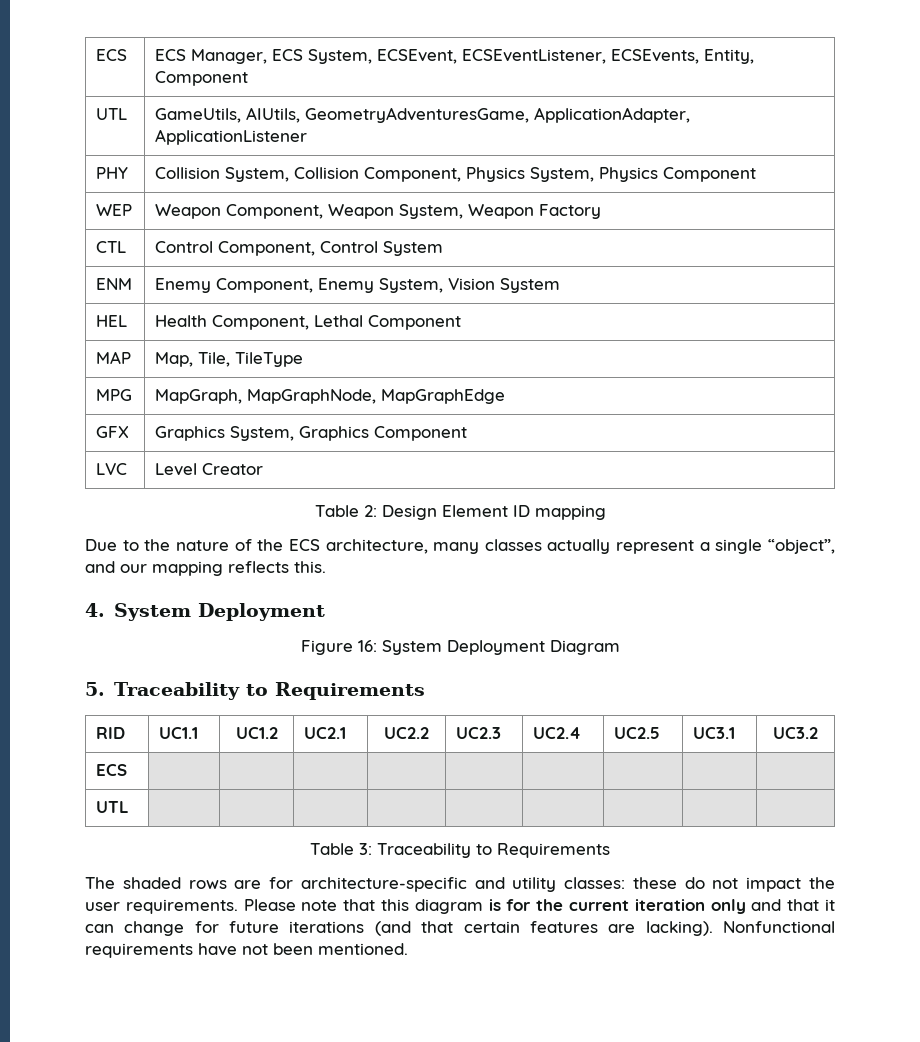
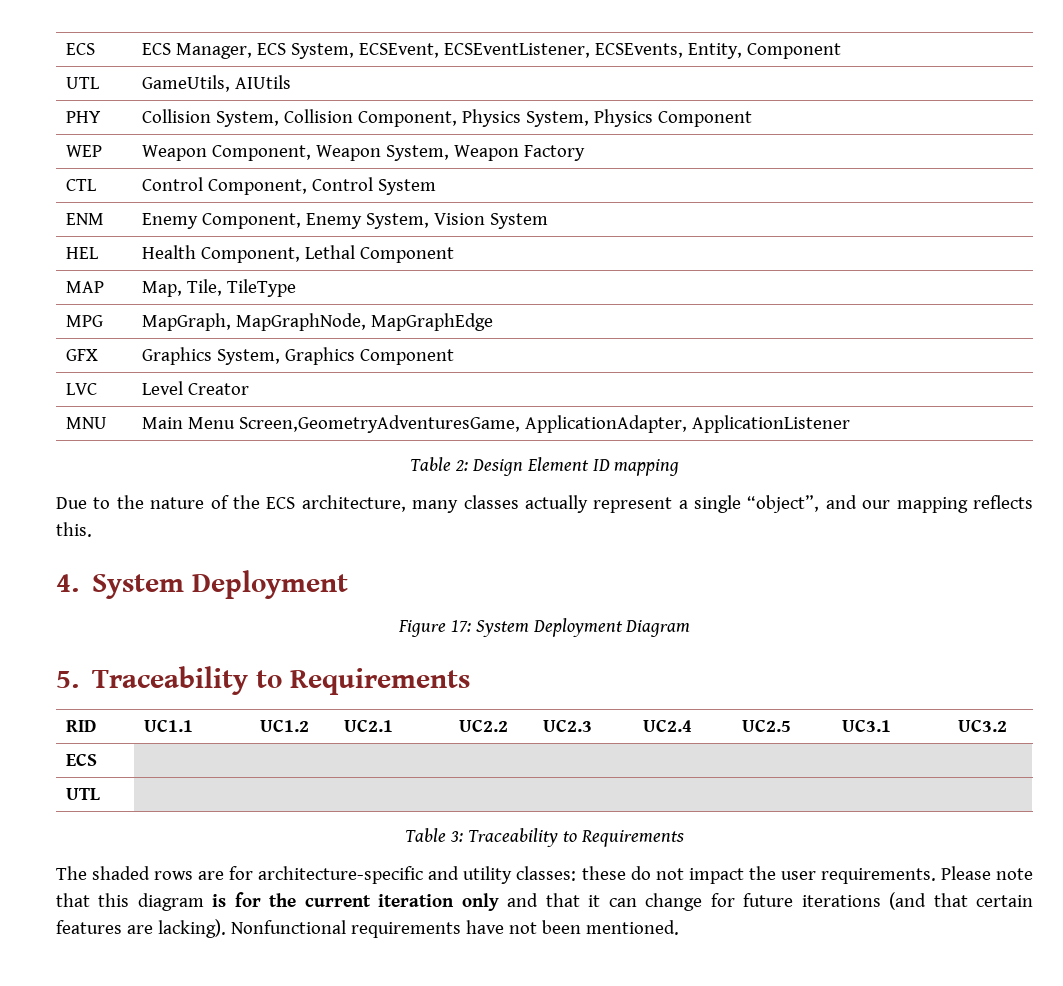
- UTL | GameUtils, AIUtils, GeometryAdventuresGame, ApplicationAdapter, ApplicationListener
+ UTL | GameUtils, AIUtils
+ MNU | Main Menu Screen,GeometryAdventuresGame, ApplicationAdapter, ApplicationListener
- Figure 16: System Deployment Diagram
+ Figure 17: System Deployment Diagram

